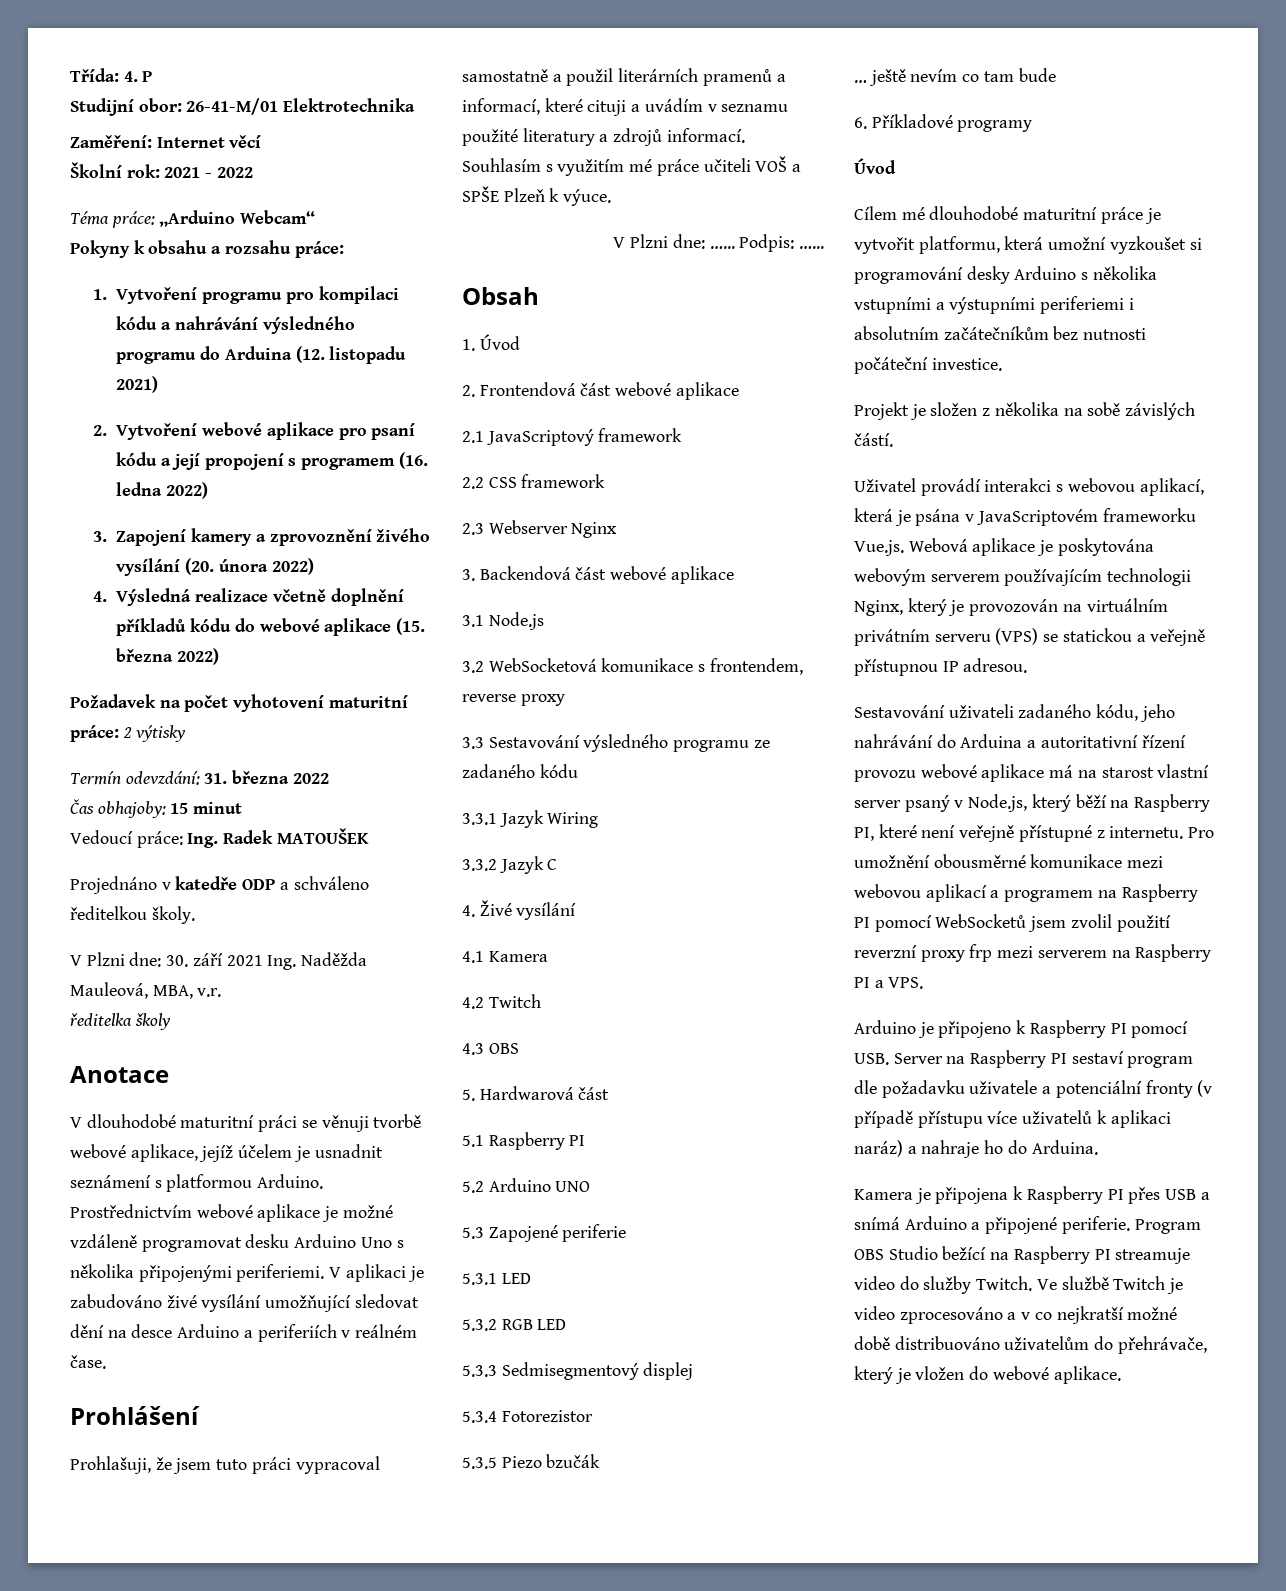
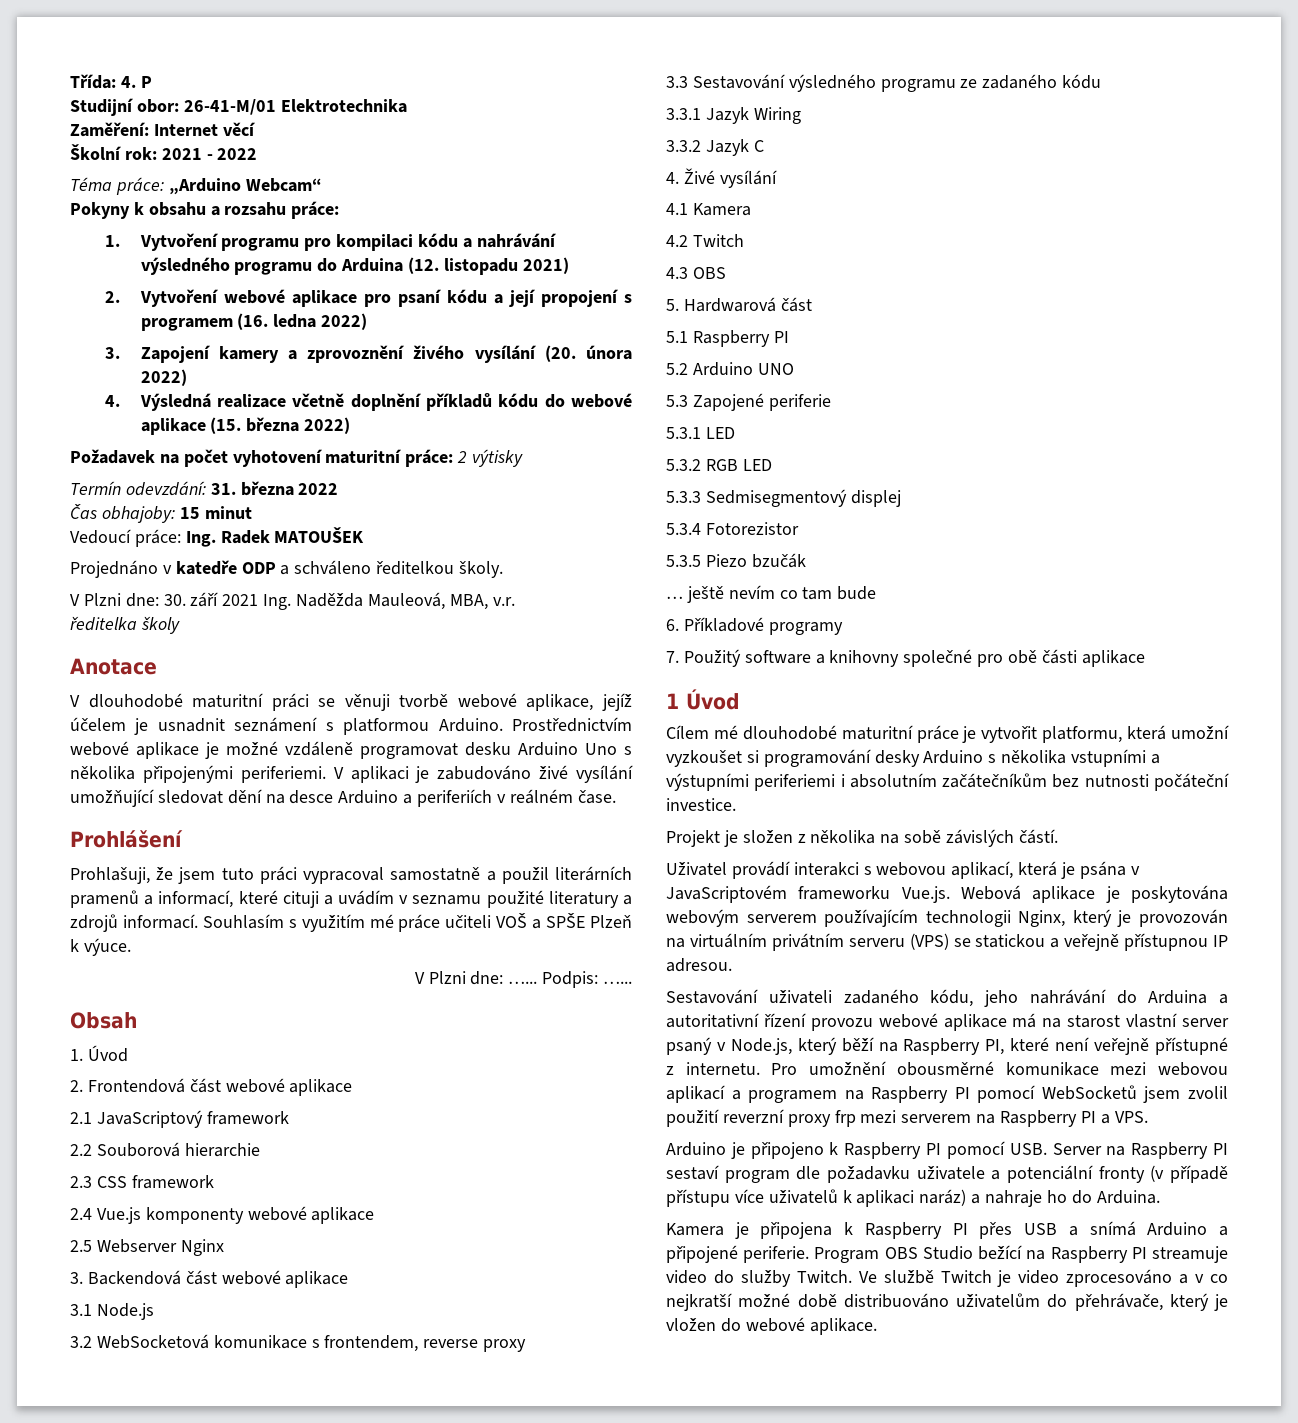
- 2.2 CSS framework
+ 2.2 Souborová hierarchie
+ 2.3 CSS framework
- 2.3 Webserver Nginx
+ 2.4 Vue.js komponenty webové aplikace
+ 2.5 Webserver Nginx
  6. Příkladové programy
- Úvod
+ 7. Použitý software a knihovny společné pro obě části aplikace
+ 1 Úvod

